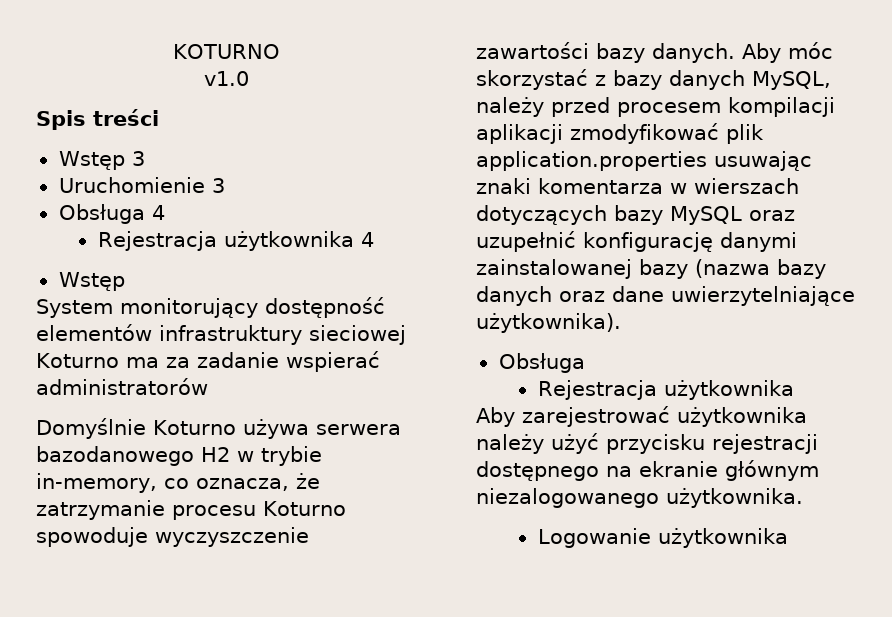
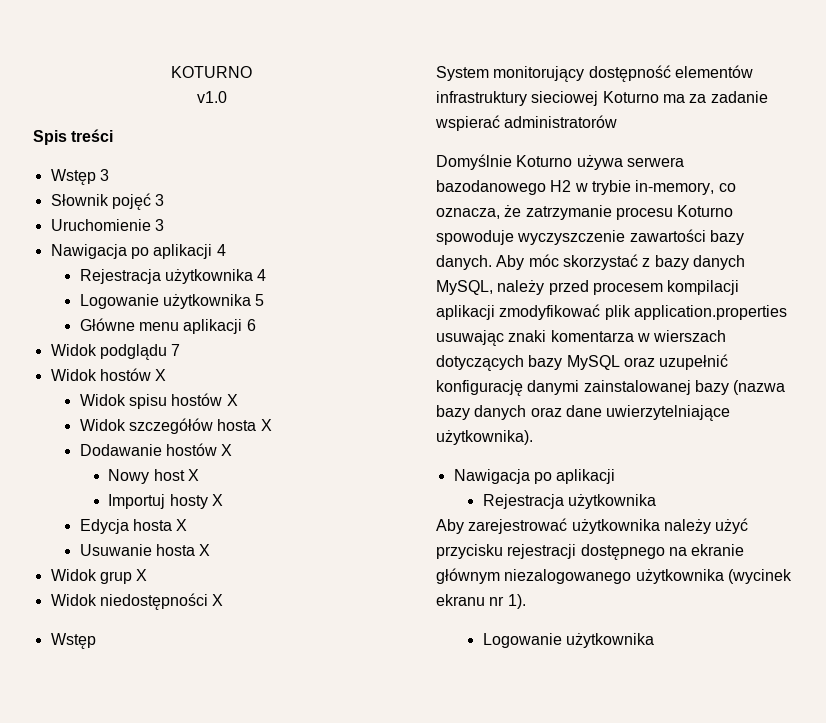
+ Słownik pojęć 3
- Obsługa 4
+ Nawigacja po aplikacji 4
+ Logowanie użytkownika 5
+ Główne menu aplikacji 6
+ Widok podglądu 7
+ Widok hostów X
+ Widok spisu hostów X
+ Widok szczegółów hosta X
+ Dodawanie hostów X
+ Nowy host X
+ Importuj hosty X
+ Edycja hosta X
+ Usuwanie hosta X
+ Widok grup X
+ Widok niedostępności X
  Aby móc skorzystać z bazy danych MySQL, należy przed procesem kompilacji aplikacji zmodyfikować plik application.properties usuwając znaki komentarza w wierszach dotyczących bazy MySQL oraz uzupełnić konfigurację danymi zainstalowanej bazy (nazwa bazy danych oraz dane uwierzytelniające użytkownika).
- Obsługa
+ Nawigacja po aplikacji
- Aby zarejestrować użytkownika należy użyć przycisku rejestracji dostępnego na ekranie głównym niezalogowanego użytkownika.
+ Aby zarejestrować użytkownika należy użyć przycisku rejestracji dostępnego na ekranie głównym niezalogowanego użytkownika (wycinek ekranu nr 1).

